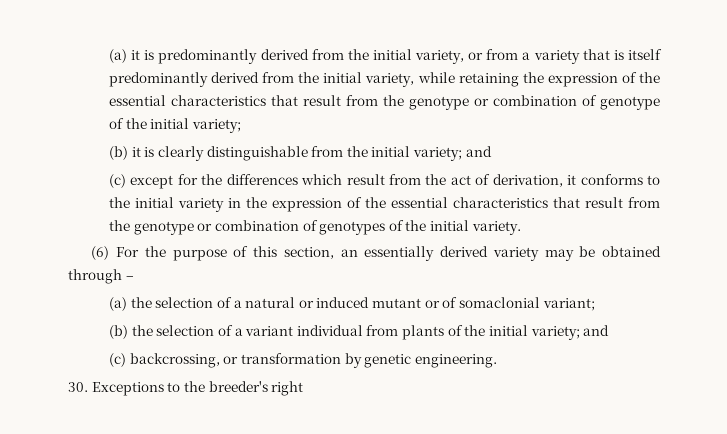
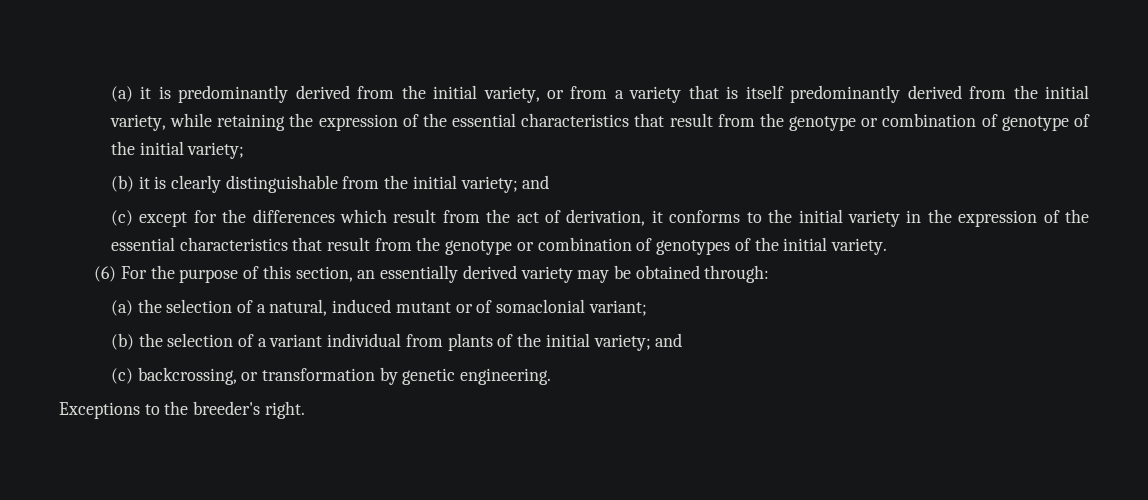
- (6) For the purpose of this section, an essentially derived variety may be obtained through –
+ (6) For the purpose of this section, an essentially derived variety may be obtained through:
- (a) the selection of a natural or induced mutant or of somaclonial variant;
+ (a) the selection of a natural, induced mutant or of somaclonial variant;
- 30. Exceptions to the breeder's right
+ Exceptions to the breeder's right.

